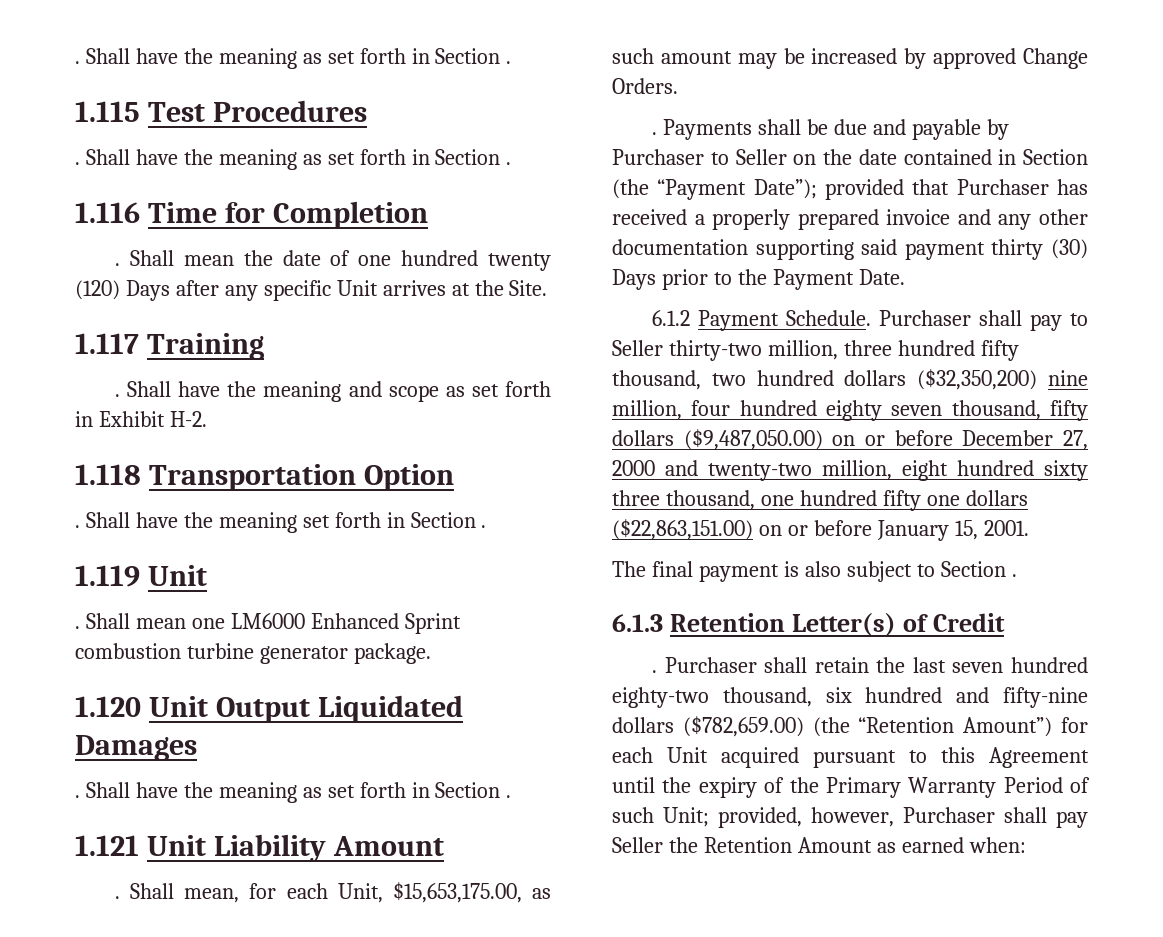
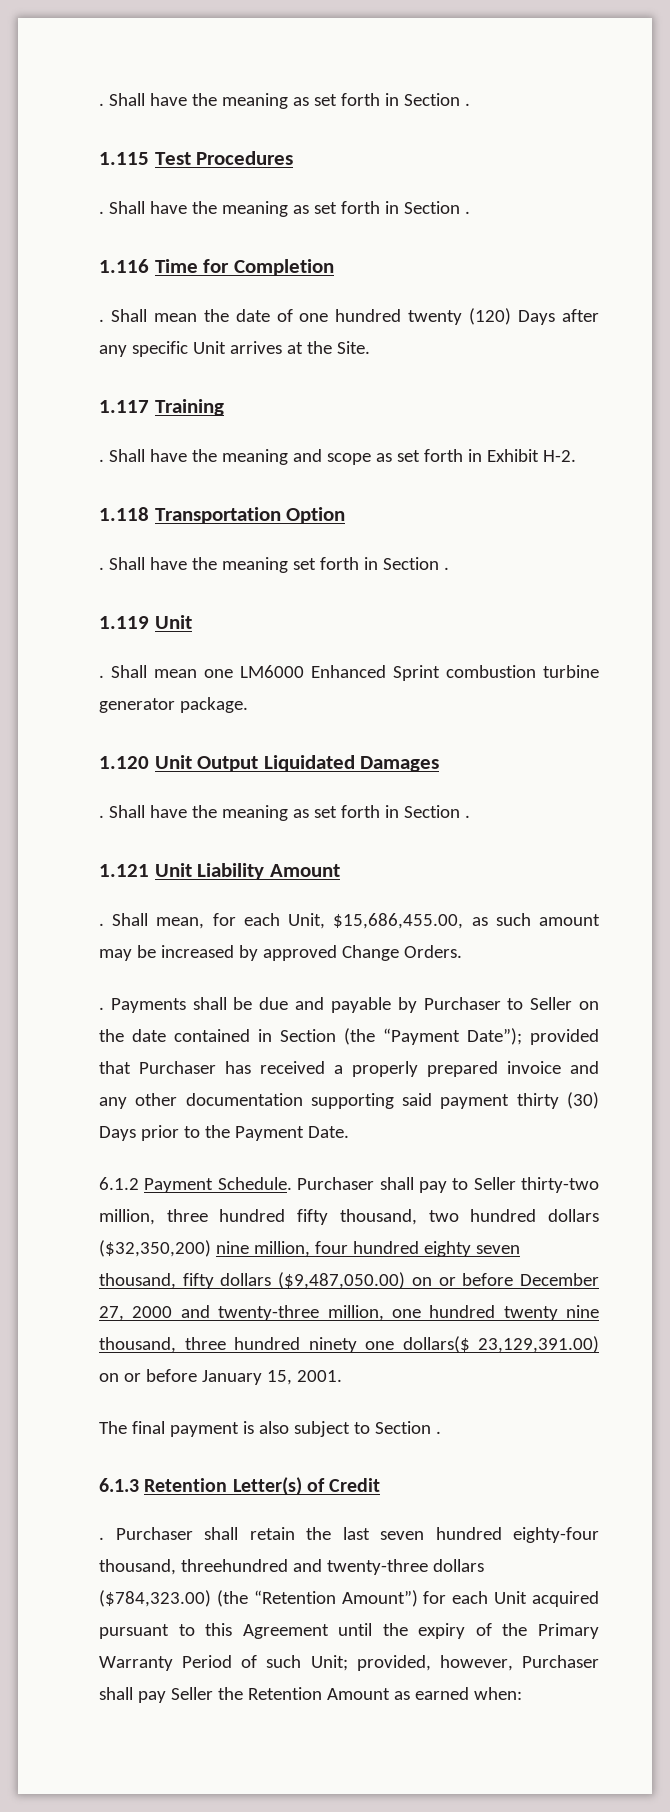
- Shall mean, for each Unit, $15,653,175.00, as such amount may be increased by approved Change Orders.
+ Shall mean, for each Unit, $15,686,455.00, as such amount may be increased by approved Change Orders.
- Purchaser shall pay to Seller thirty-two million, three hundred fifty thousand, two hundred dollars ($32,350,200) nine million, four hundred eighty seven thousand, fifty dollars ($9,487,050.00) on or before December 27, 2000 and twenty-two million, eight hundred sixty three thousand, one hundred fifty one dollars ($22,863,151.00) on or before January 15, 2001.
+ Purchaser shall pay to Seller thirty-two million, three hundred fifty thousand, two hundred dollars ($32,350,200) nine million, four hundred eighty seven thousand, fifty dollars ($9,487,050.00) on or before December 27, 2000 and twenty-three million, one hundred twenty nine thousand, three hundred ninety one dollars($ 23,129,391.00) on or before January 15, 2001.
- Purchaser shall retain the last seven hundred eighty-two thousand, six hundred and fifty-nine dollars ($782,659.00) (the “Retention Amount”) for each Unit acquired pursuant to this Agreement until the expiry of the Primary Warranty Period of such Unit; provided, however, Purchaser shall pay Seller the Retention Amount as earned when:
+ Purchaser shall retain the last seven hundred eighty-four thousand, threehundred and twenty-three dollars ($784,323.00) (the “Retention Amount”) for each Unit acquired pursuant to this Agreement until the expiry of the Primary Warranty Period of such Unit; provided, however, Purchaser shall pay Seller the Retention Amount as earned when:

